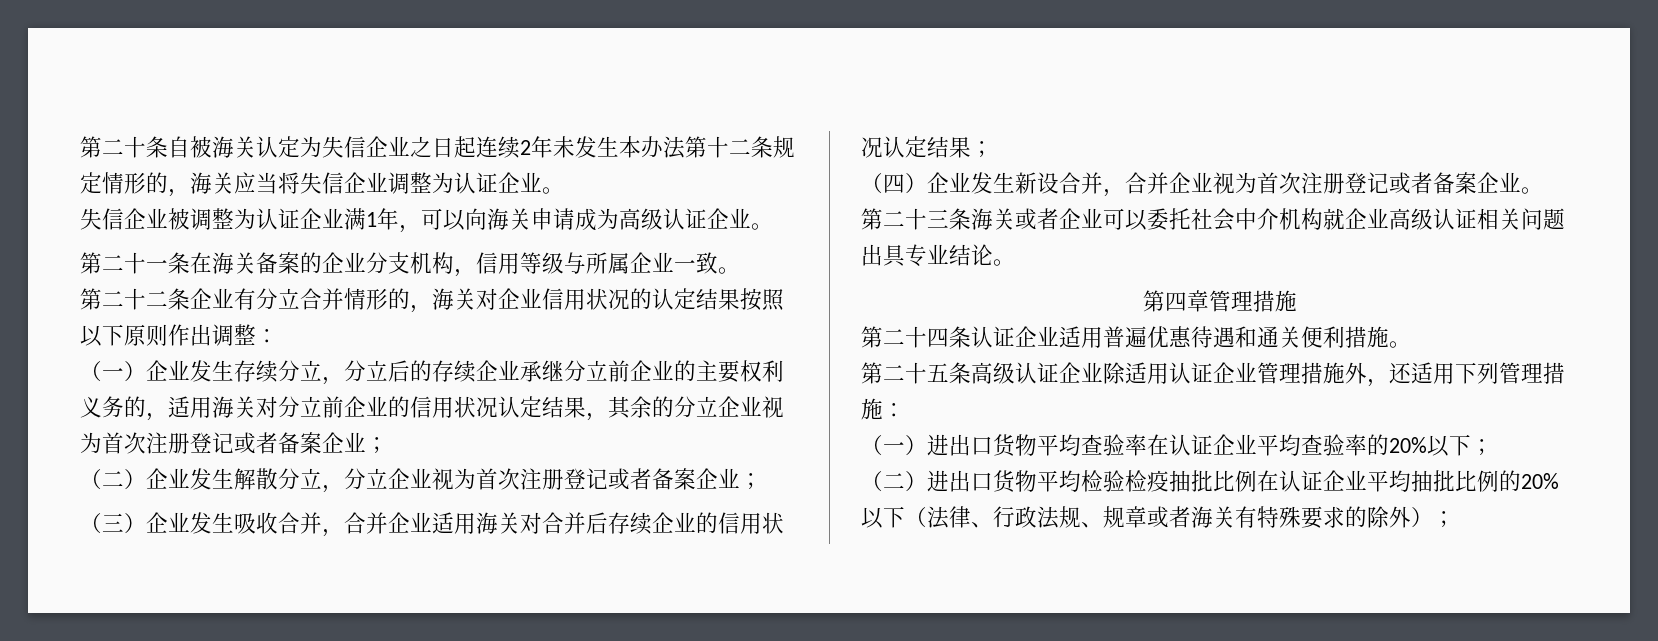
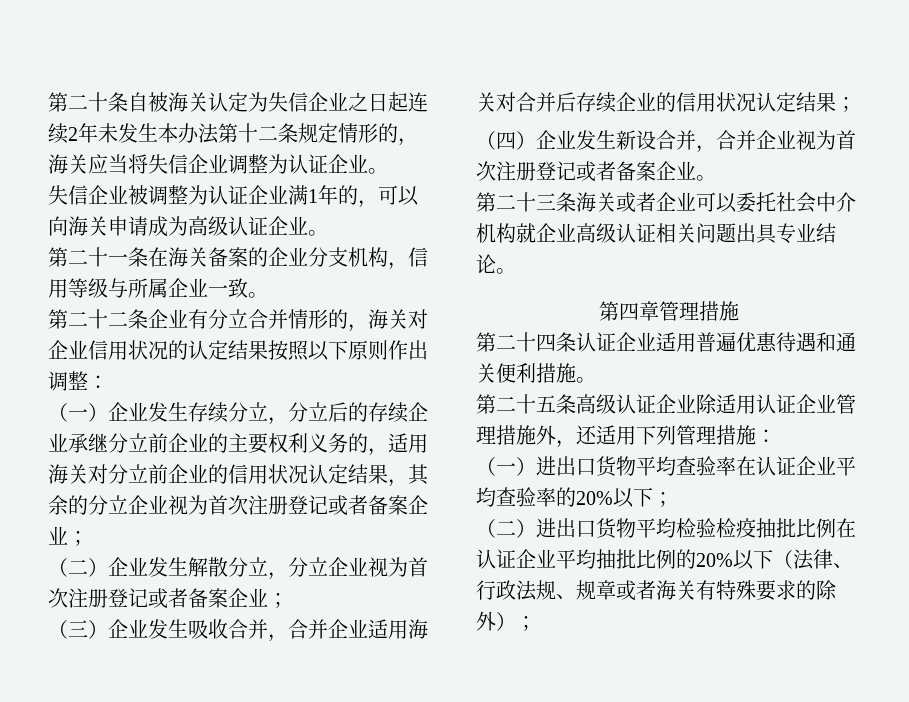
- 失信企业被调整为认证企业满1年，可以向海关申请成为高级认证企业。
+ 失信企业被调整为认证企业满1年的，可以向海关申请成为高级认证企业。

